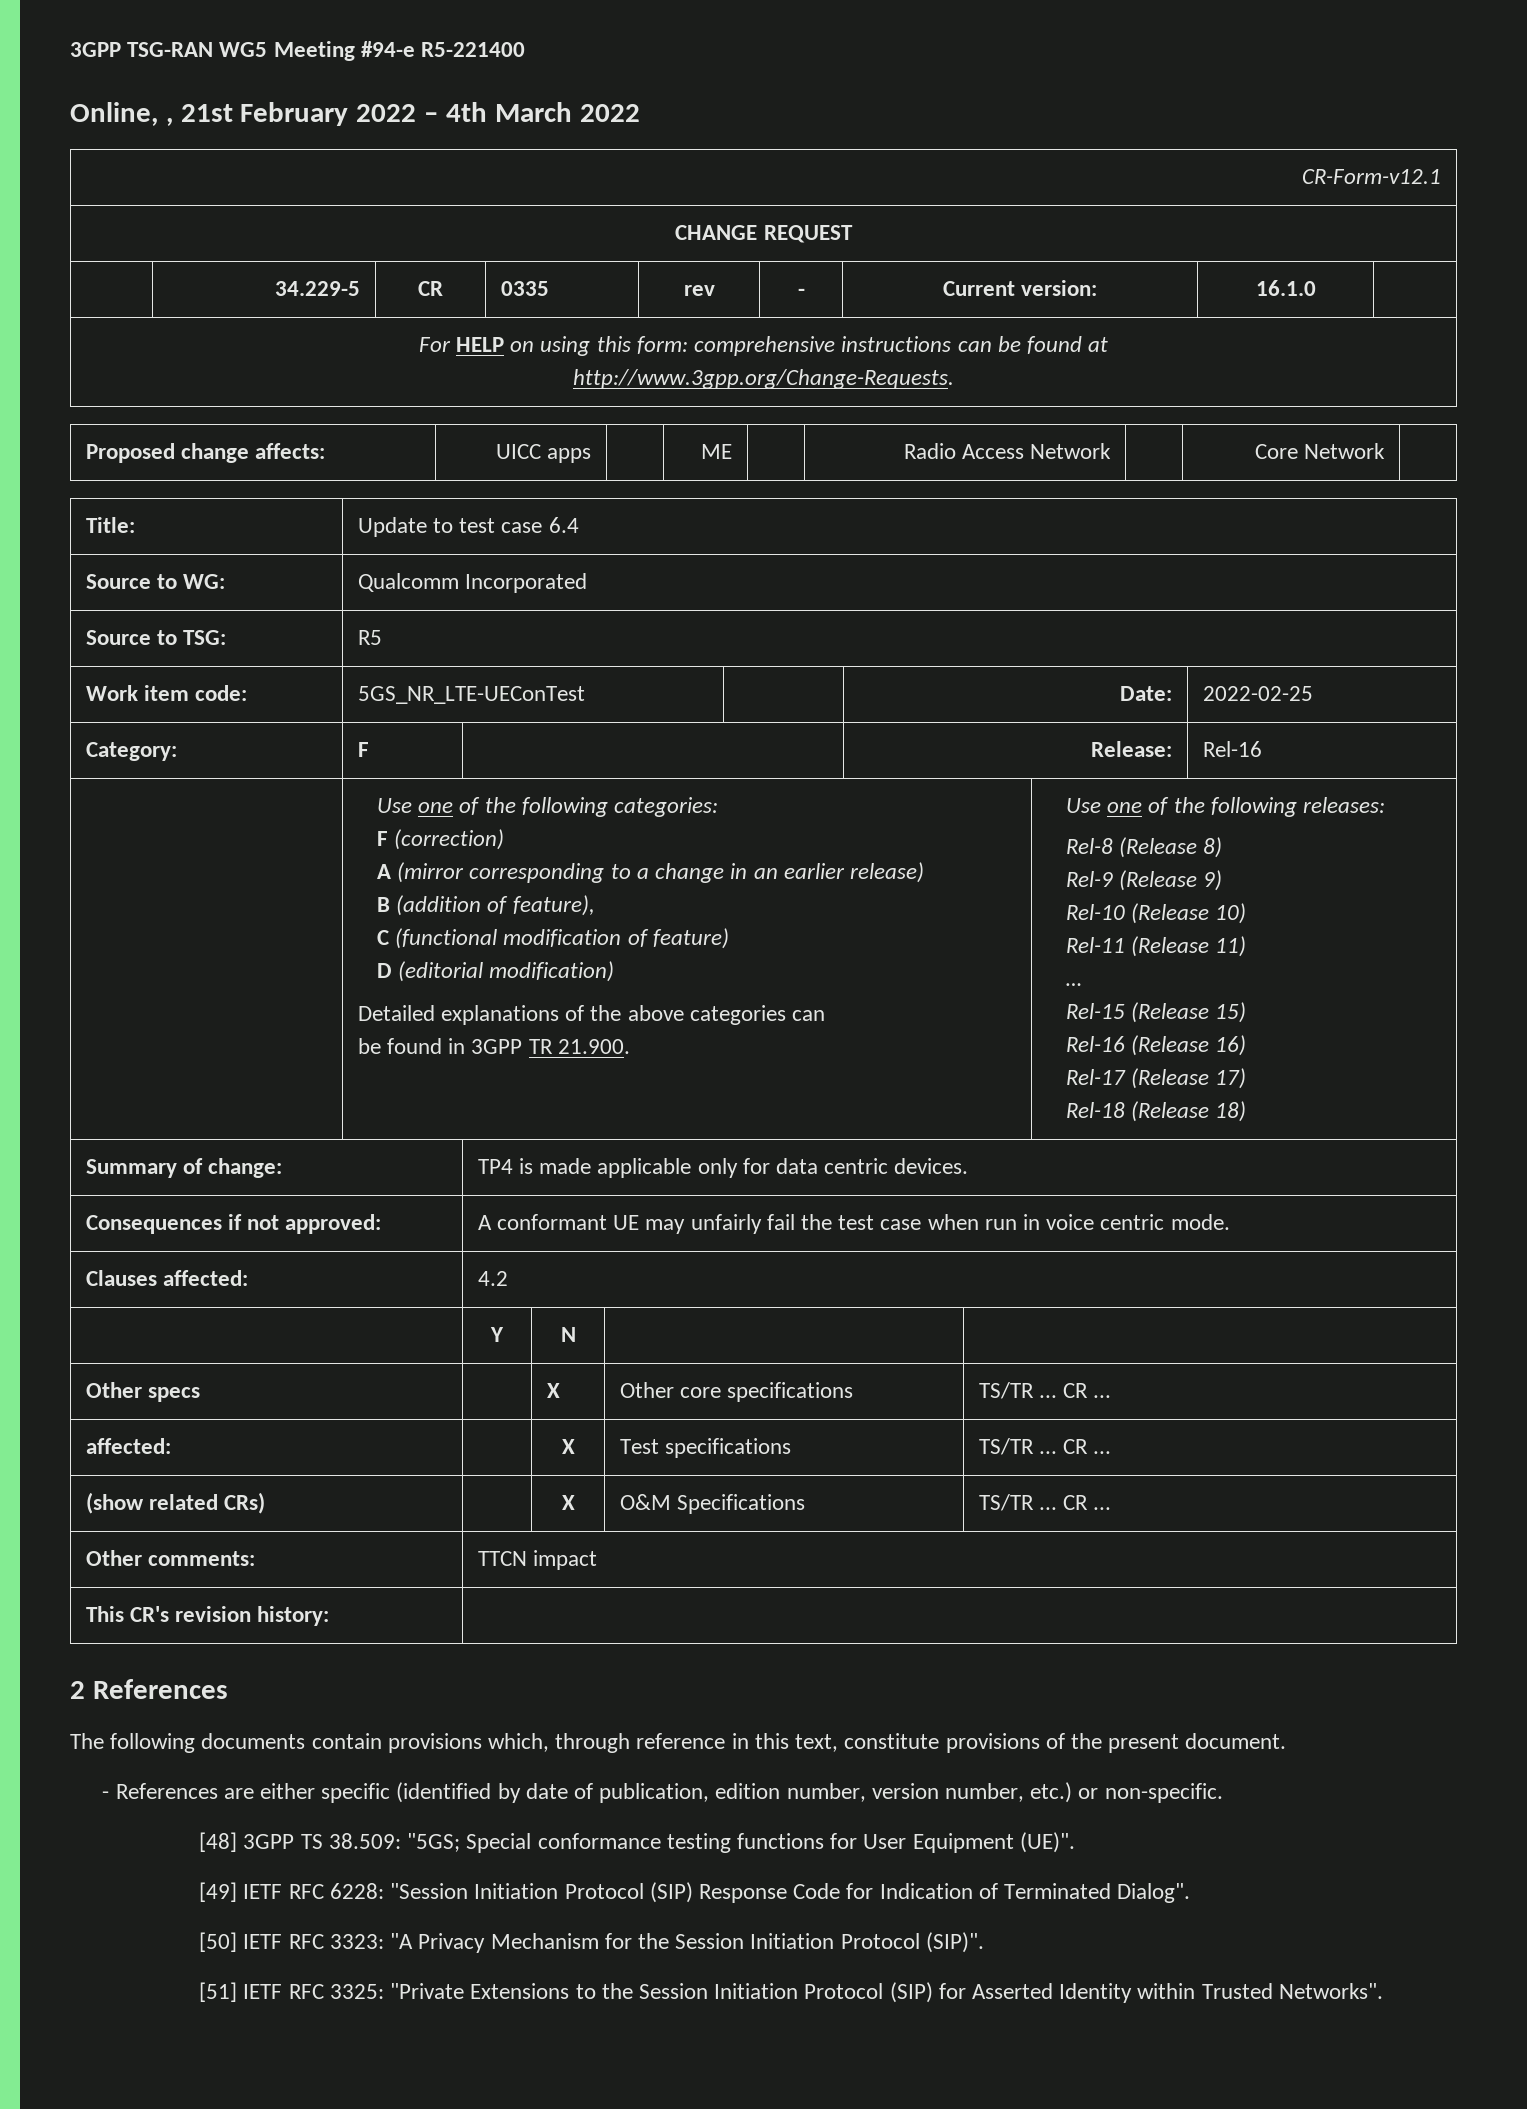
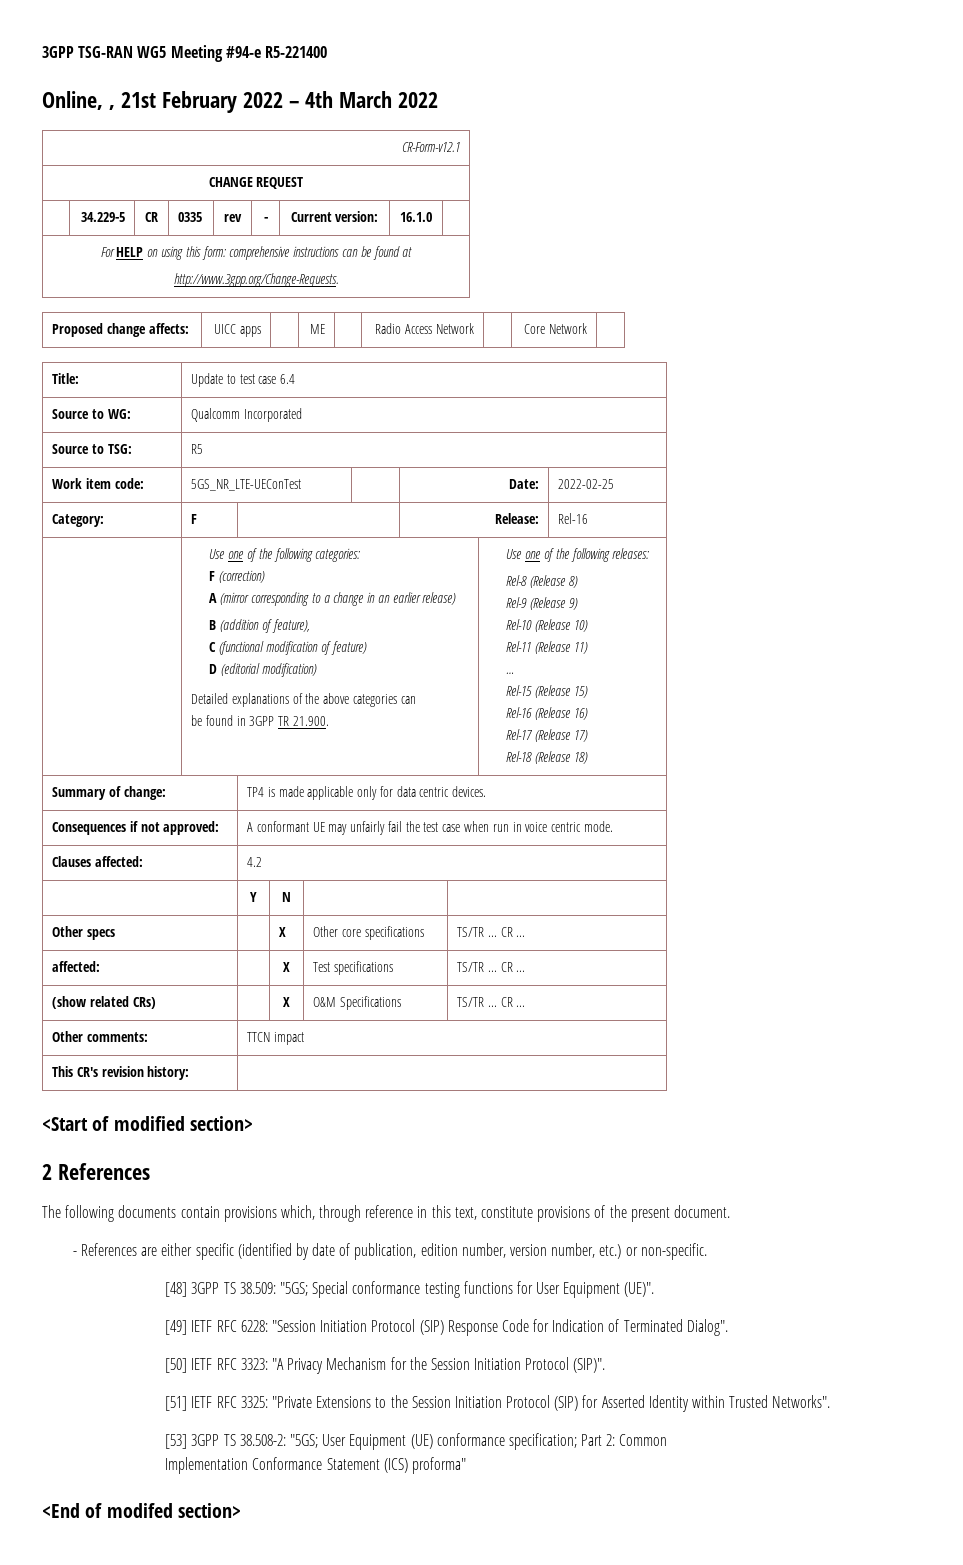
+ <Start of modified section>
+ [53] 3GPP TS 38.508-2: "5GS; User Equipment (UE) conformance specification; Part 2: Common
+ Implementation Conformance Statement (ICS) proforma"
+ <End of modifed section>

